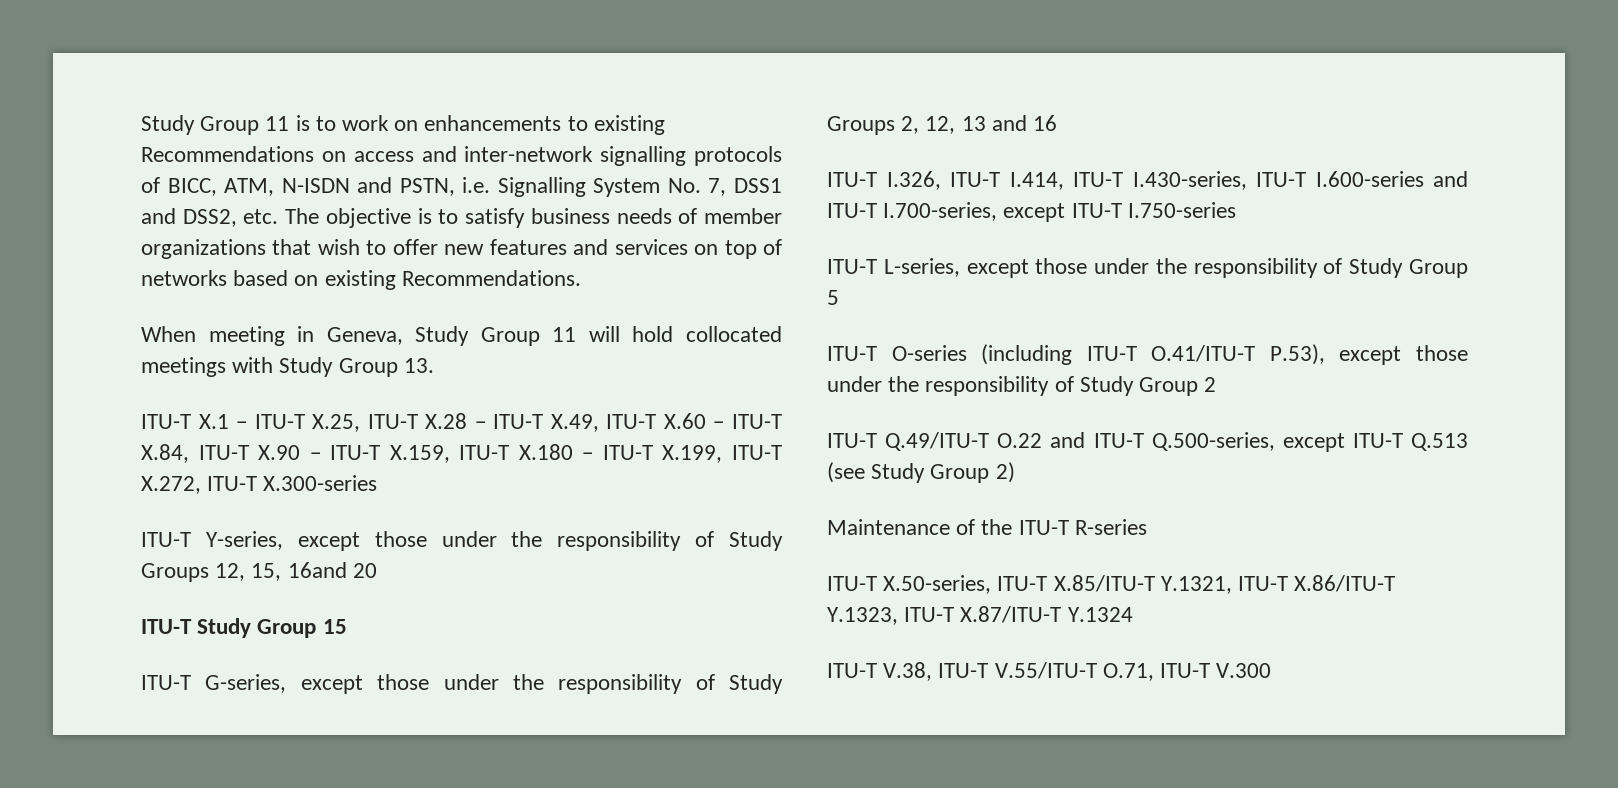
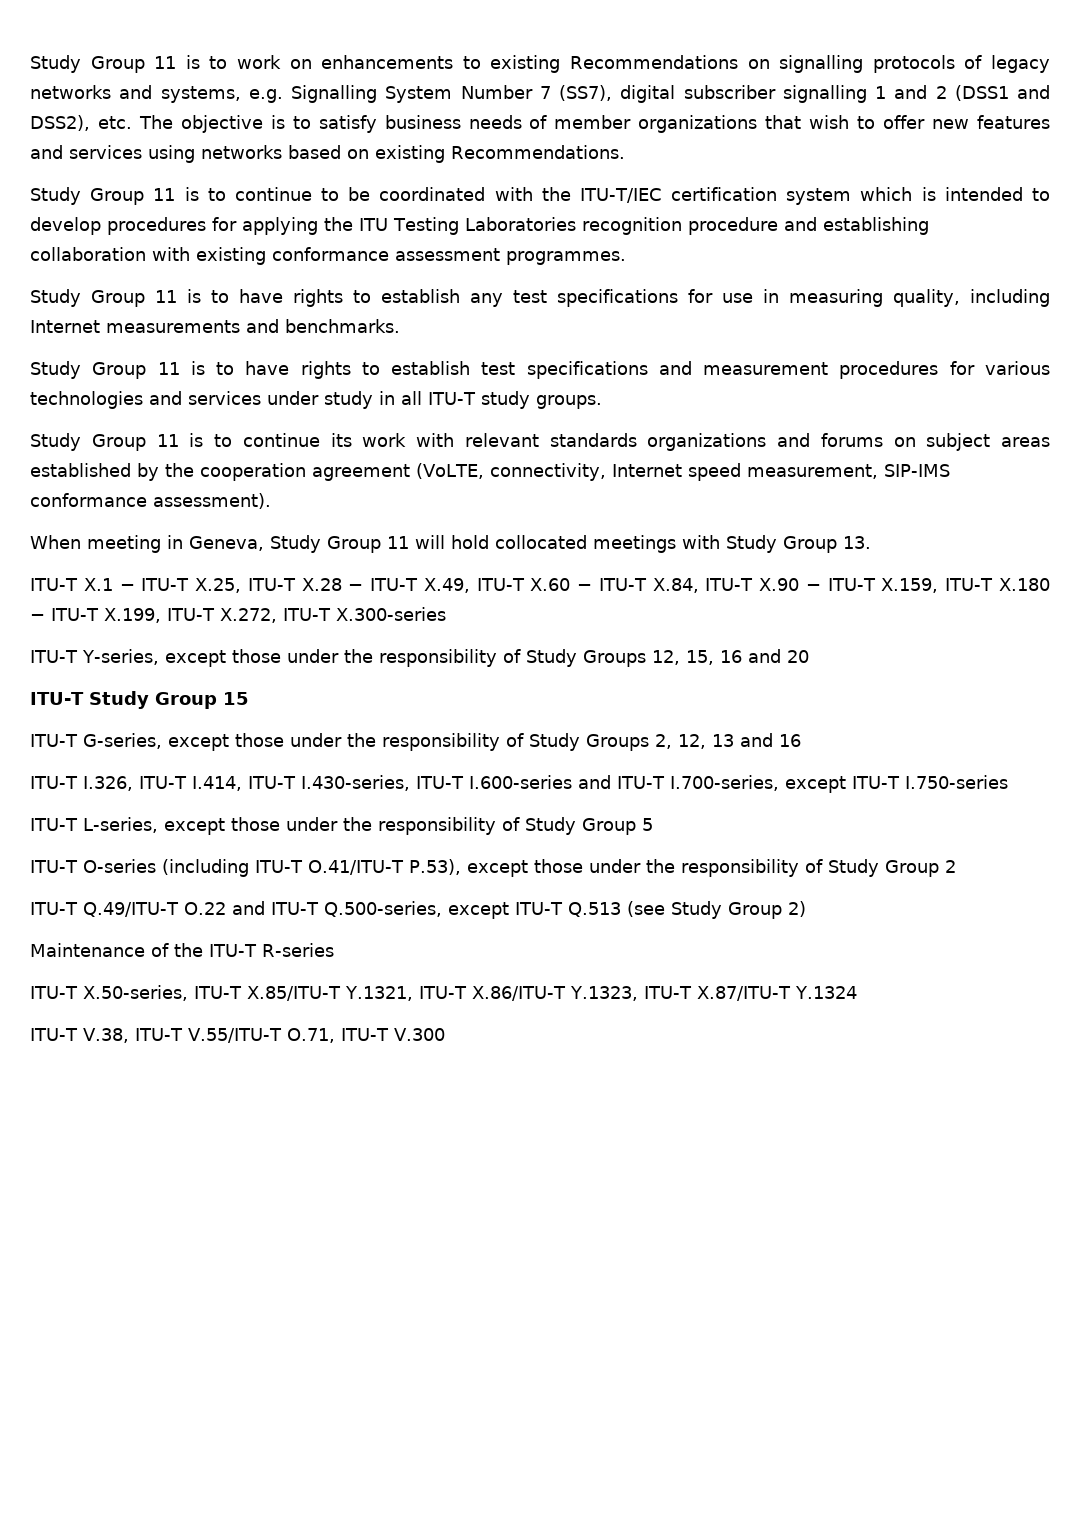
- Study Group 11 is to work on enhancements to existing Recommendations on access and inter-network signalling protocols of BICC, ATM, N-ISDN and PSTN, i.e. Signalling System No. 7, DSS1 and DSS2, etc. The objective is to satisfy business needs of member organizations that wish to offer new features and services on top of networks based on existing Recommendations.
+ Study Group 11 is to work on enhancements to existing Recommendations on signalling protocols of legacy networks and systems, e.g. Signalling System Number 7 (SS7), digital subscriber signalling 1 and 2 (DSS1 and DSS2), etc. The objective is to satisfy business needs of member organizations that wish to offer new features and services using networks based on existing Recommendations.
+ Study Group 11 is to continue to be coordinated with the ITU-T/IEC certification system which is intended to develop procedures for applying the ITU Testing Laboratories recognition procedure and establishing collaboration with existing conformance assessment programmes.
+ Study Group 11 is to have rights to establish any test specifications for use in measuring quality, including Internet measurements and benchmarks.
+ Study Group 11 is to have rights to establish test specifications and measurement procedures for various technologies and services under study in all ITU-T study groups.
+ Study Group 11 is to continue its work with relevant standards organizations and forums on subject areas established by the cooperation agreement (VoLTE, connectivity, Internet speed measurement, SIP-IMS conformance assessment).
- ITU-T Y-series, except those under the responsibility of Study Groups 12, 15, 16and 20
+ ITU-T Y-series, except those under the responsibility of Study Groups 12, 15, 16 and 20

